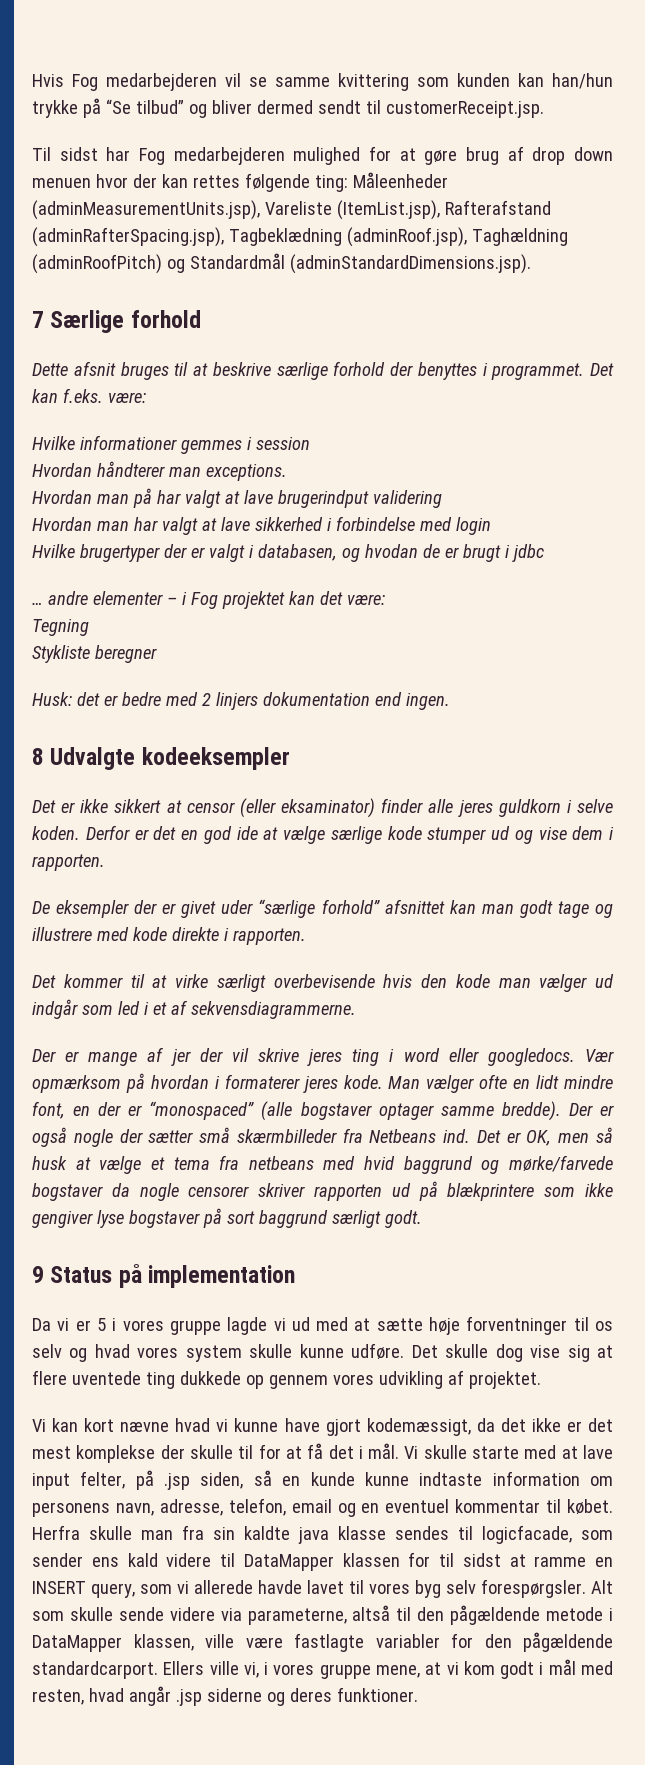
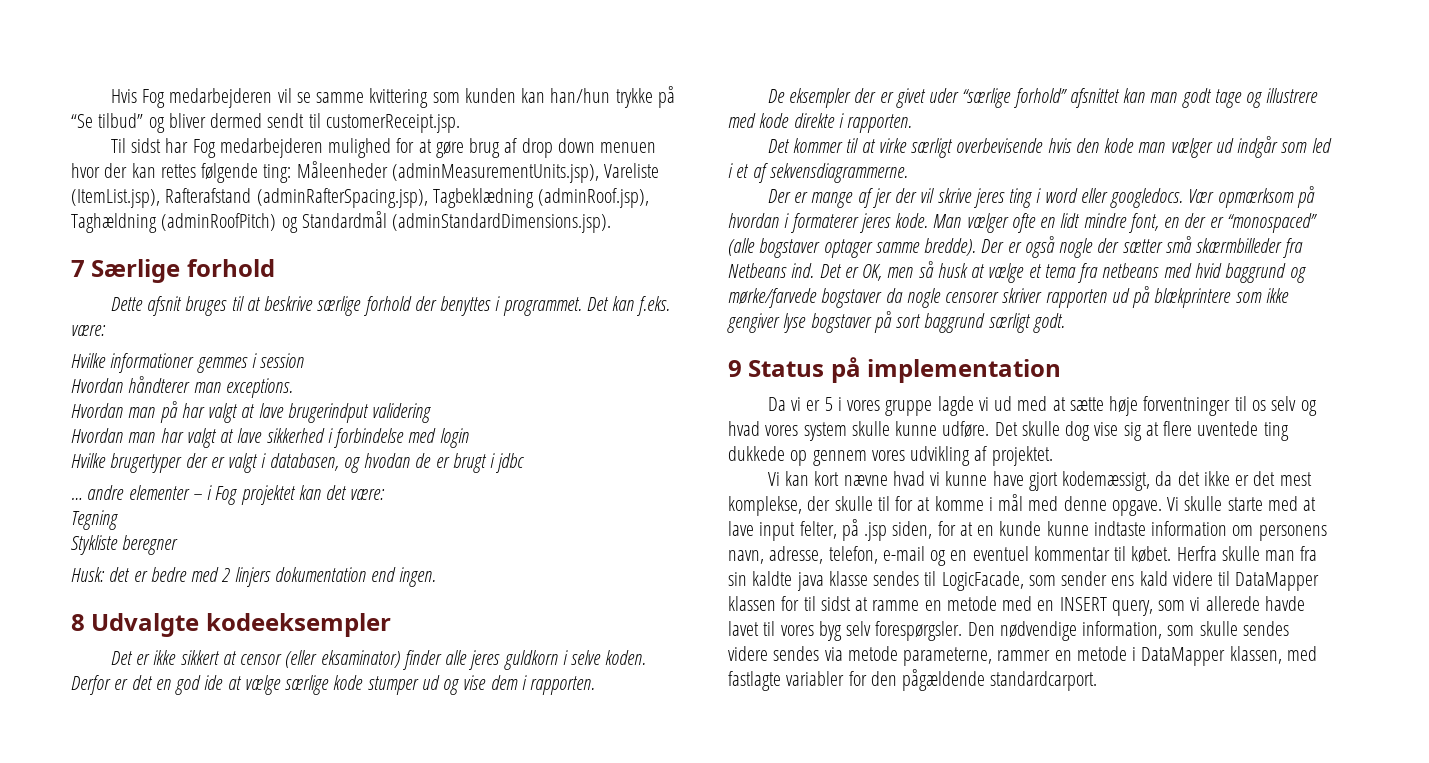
- Vi kan kort nævne hvad vi kunne have gjort kodemæssigt, da det ikke er det mest komplekse der skulle til for at få det i mål.
+ Vi kan kort nævne hvad vi kunne have gjort kodemæssigt, da det ikke er det mest komplekse, der skulle til for at komme i mål med denne opgave.
- Vi skulle starte med at lave input felter, på .jsp siden, så en kunde kunne indtaste information om personens navn, adresse, telefon, email og en eventuel kommentar til købet.
+ Vi skulle starte med at lave input felter, på .jsp siden, for at en kunde kunne indtaste information om personens navn, adresse, telefon, e-mail og en eventuel kommentar til købet.
- Herfra skulle man fra sin kaldte java klasse sendes til logicfacade, som sender ens kald videre til DataMapper klassen for til sidst at ramme en INSERT query, som vi allerede havde lavet til vores byg selv forespørgsler.
+ Herfra skulle man fra sin kaldte java klasse sendes til LogicFacade, som sender ens kald videre til DataMapper klassen for til sidst at ramme en metode med en INSERT query, som vi allerede havde lavet til vores byg selv forespørgsler.
- Alt som skulle sende videre via parameterne, altså til den pågældende metode i DataMapper klassen, ville være fastlagte variabler for den pågældende standardcarport. Ellers ville vi, i vores gruppe mene, at vi kom godt i mål med resten, hvad angår .jsp siderne og deres funktioner.
+ Den nødvendige information, som skulle sendes videre sendes via metode parameterne, rammer en metode i DataMapper klassen, med fastlagte variabler for den pågældende standardcarport.

